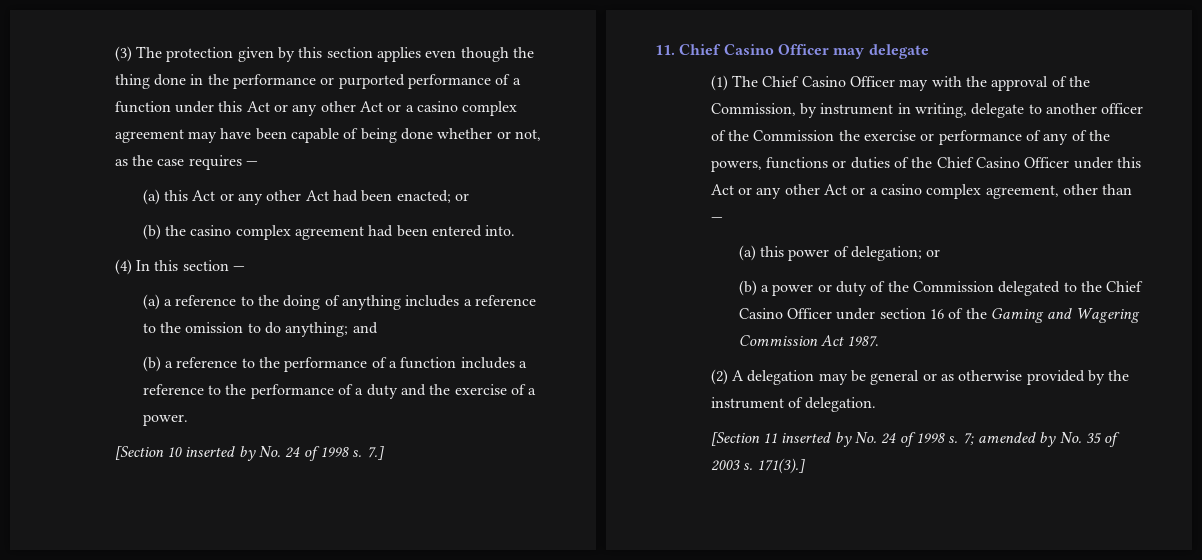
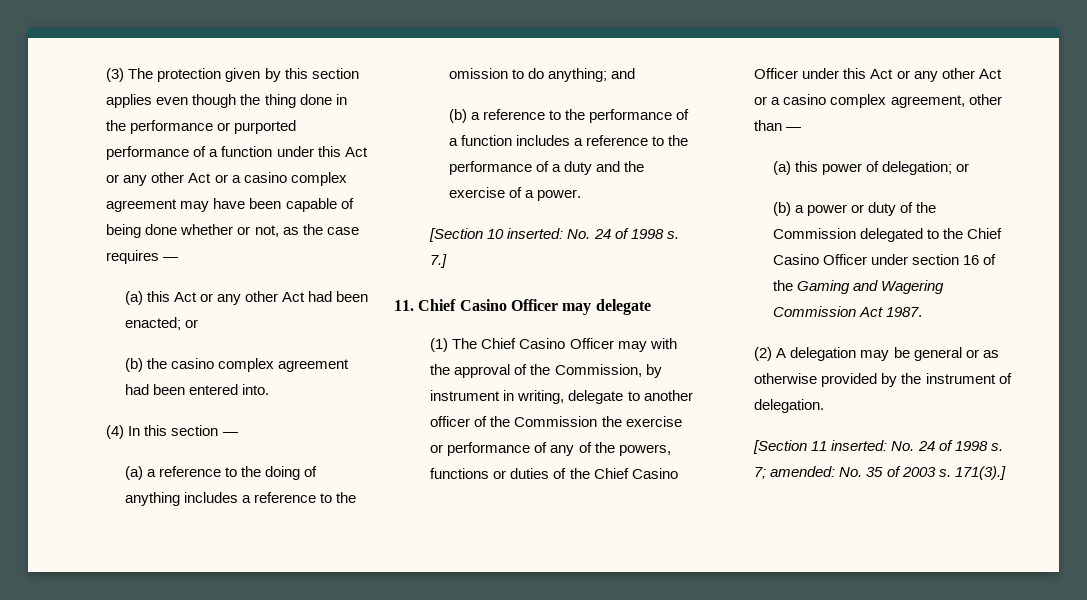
- [Section 10 inserted by No. 24 of 1998 s.
+ [Section 10 inserted: No. 24 of 1998 s.
- [Section 11 inserted by No. 24 of 1998 s.
+ [Section 11 inserted: No. 24 of 1998 s.
- 7; amended by No. 35 of 2003 s.
+ 7; amended: No. 35 of 2003 s.

